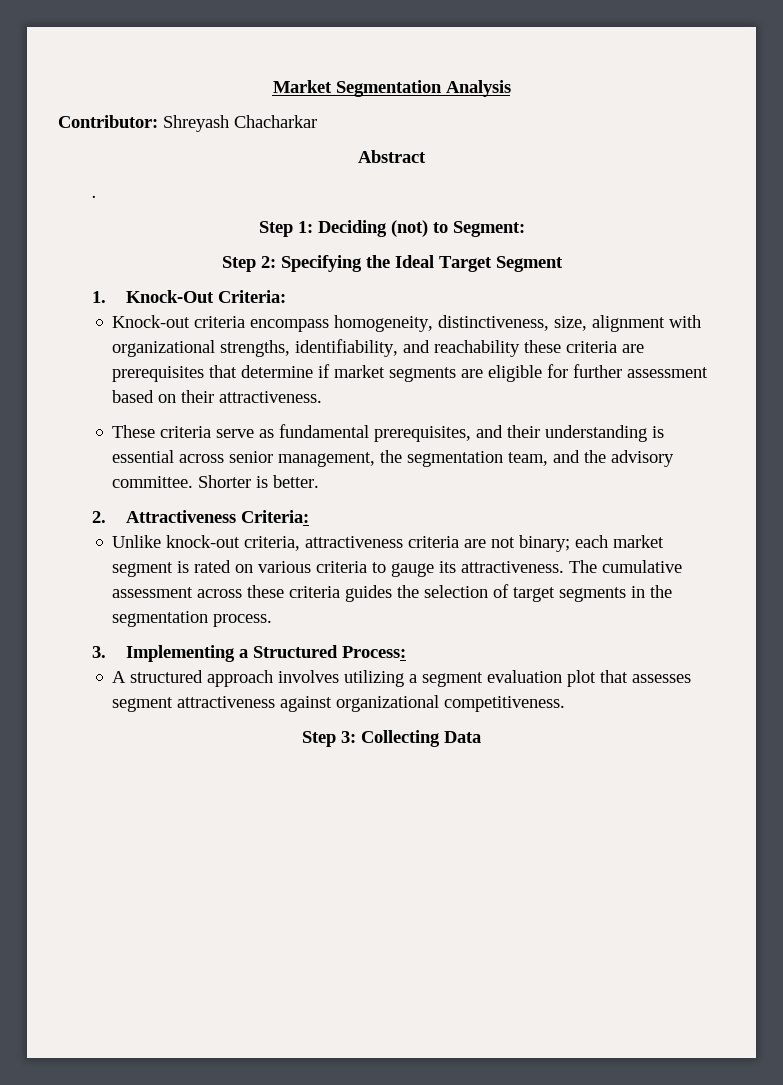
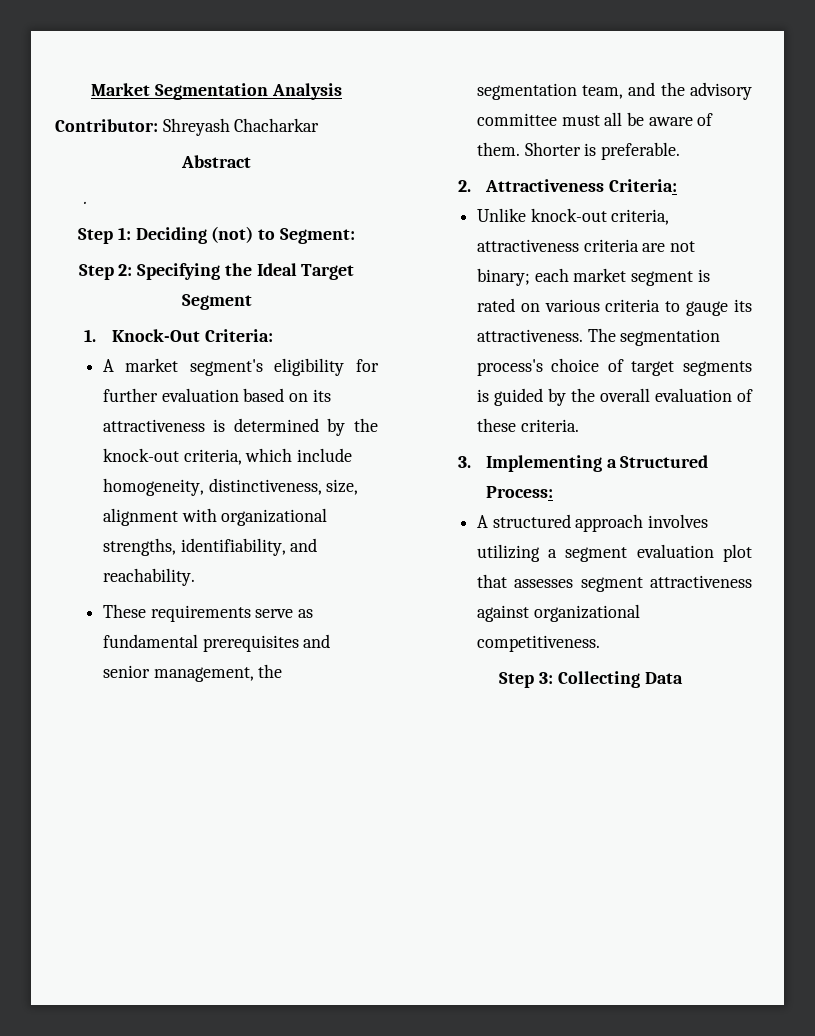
- Knock-out criteria encompass homogeneity, distinctiveness, size, alignment with organizational strengths, identifiability, and reachability these criteria are prerequisites that determine if market segments are eligible for further assessment based on their attractiveness.
+ A market segment's eligibility for further evaluation based on its attractiveness is determined by the knock-out criteria, which include homogeneity, distinctiveness, size, alignment with organizational strengths, identifiability, and reachability.
- These criteria serve as fundamental prerequisites, and their understanding is essential across senior management, the segmentation team, and the advisory committee.
+ These requirements serve as fundamental prerequisites and senior management, the segmentation team, and the advisory committee must all be aware of them.
- Shorter is better.
+ Shorter is preferable.
- The cumulative assessment across these criteria guides the selection of target segments in the segmentation process.
+ The segmentation process's choice of target segments is guided by the overall evaluation of these criteria.

